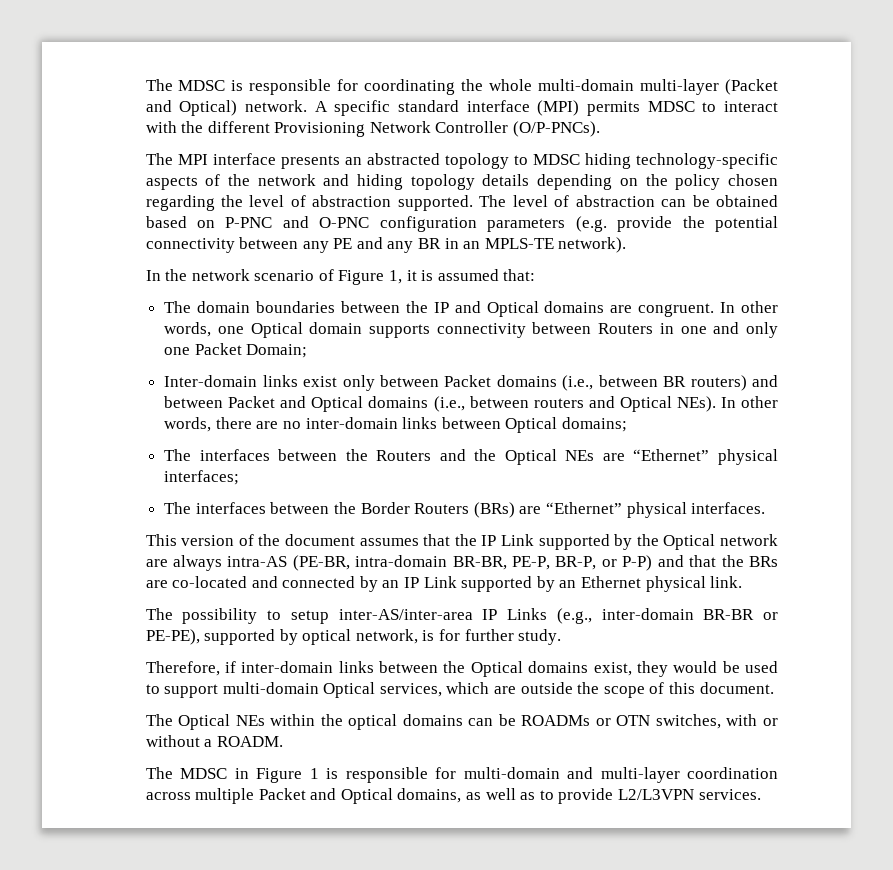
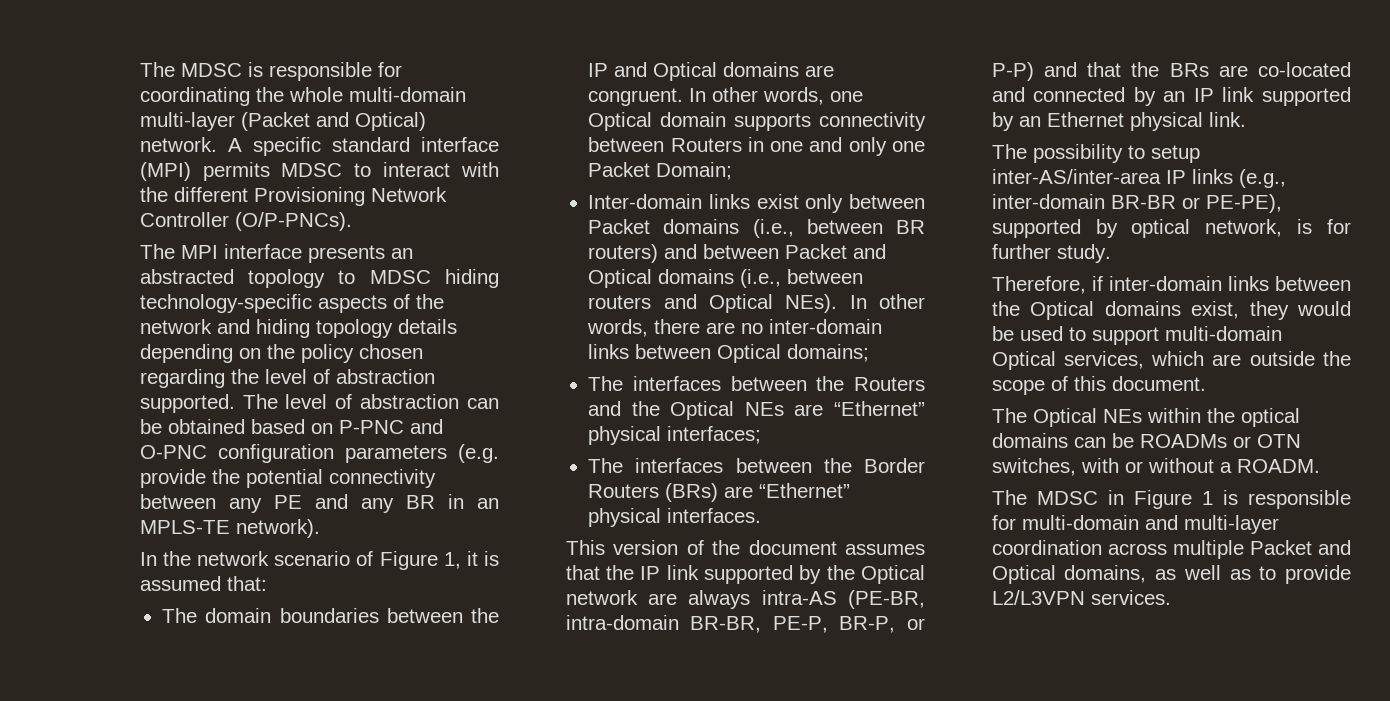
- This version of the document assumes that the IP Link supported by the Optical network are always intra-AS (PE-BR, intra-domain BR-BR, PE-P, BR-P, or P-P) and that the BRs are co-located and connected by an IP Link supported by an Ethernet physical link.
+ This version of the document assumes that the IP link supported by the Optical network are always intra-AS (PE-BR, intra-domain BR-BR, PE-P, BR-P, or P-P) and that the BRs are co-located and connected by an IP link supported by an Ethernet physical link.
- The possibility to setup inter-AS/inter-area IP Links (e.g., inter-domain BR-BR or PE-PE), supported by optical network, is for further study.
+ The possibility to setup inter-AS/inter-area IP links (e.g., inter-domain BR-BR or PE-PE), supported by optical network, is for further study.

